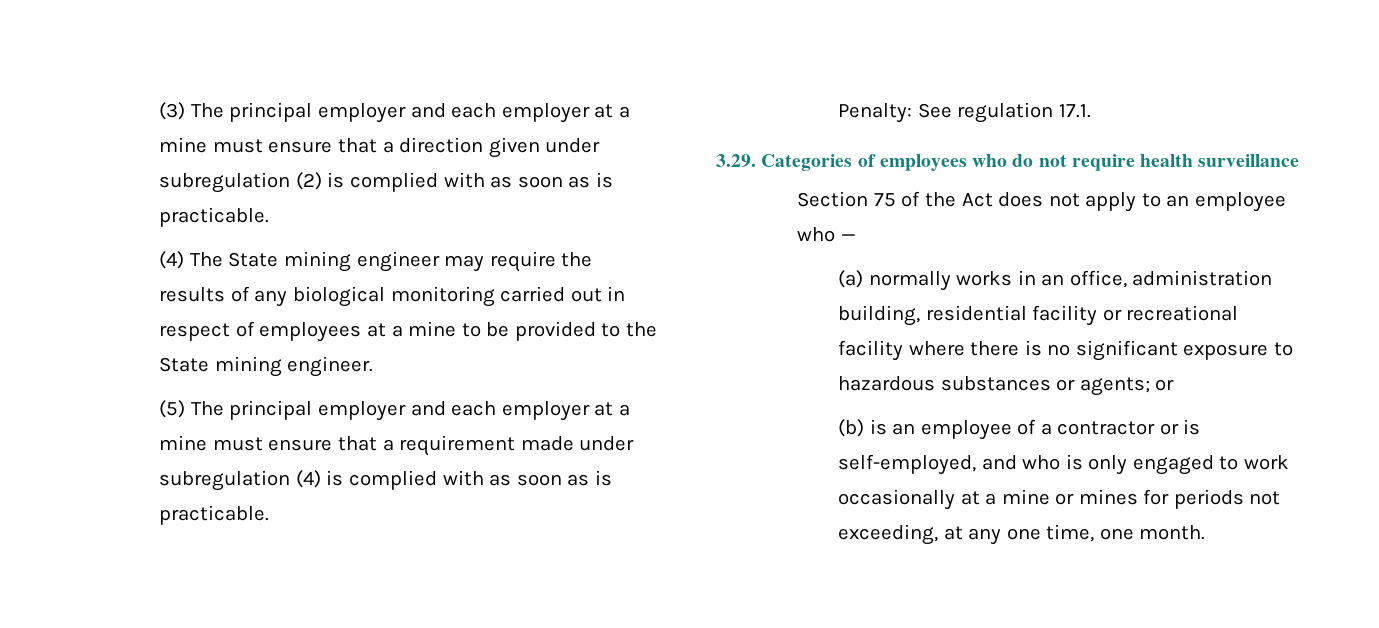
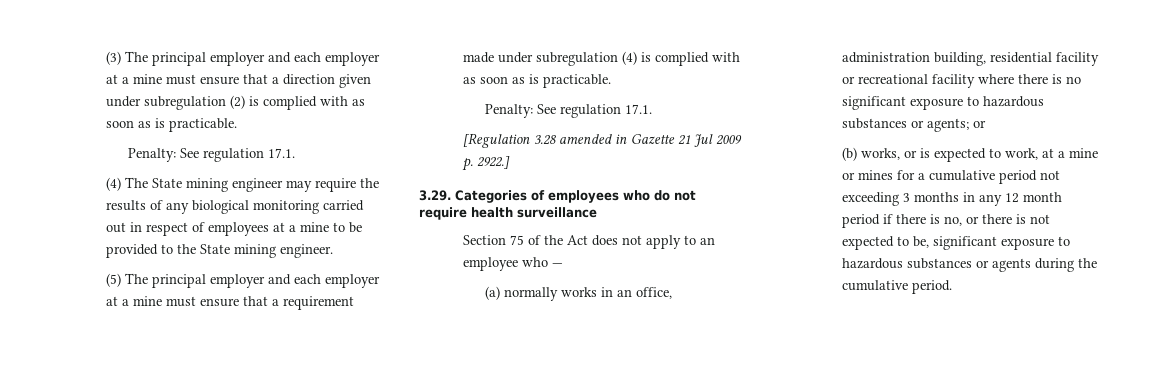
  (3) The principal employer and each employer at a mine must ensure that a direction given under subregulation (2) is complied with as soon as is practicable.
+ Penalty: See regulation 17.1.
+ [Regulation 3.28 amended in Gazette 21 Jul 2009 p. 2922.]
- (b) is an employee of a contractor or is self-employed, and who is only engaged to work occasionally at a mine or mines for periods not exceeding, at any one time, one month.
+ (b) works, or is expected to work, at a mine or mines for a cumulative period not exceeding 3 months in any 12 month period if there is no, or there is not expected to be, significant exposure to hazardous substances or agents during the cumulative period.

